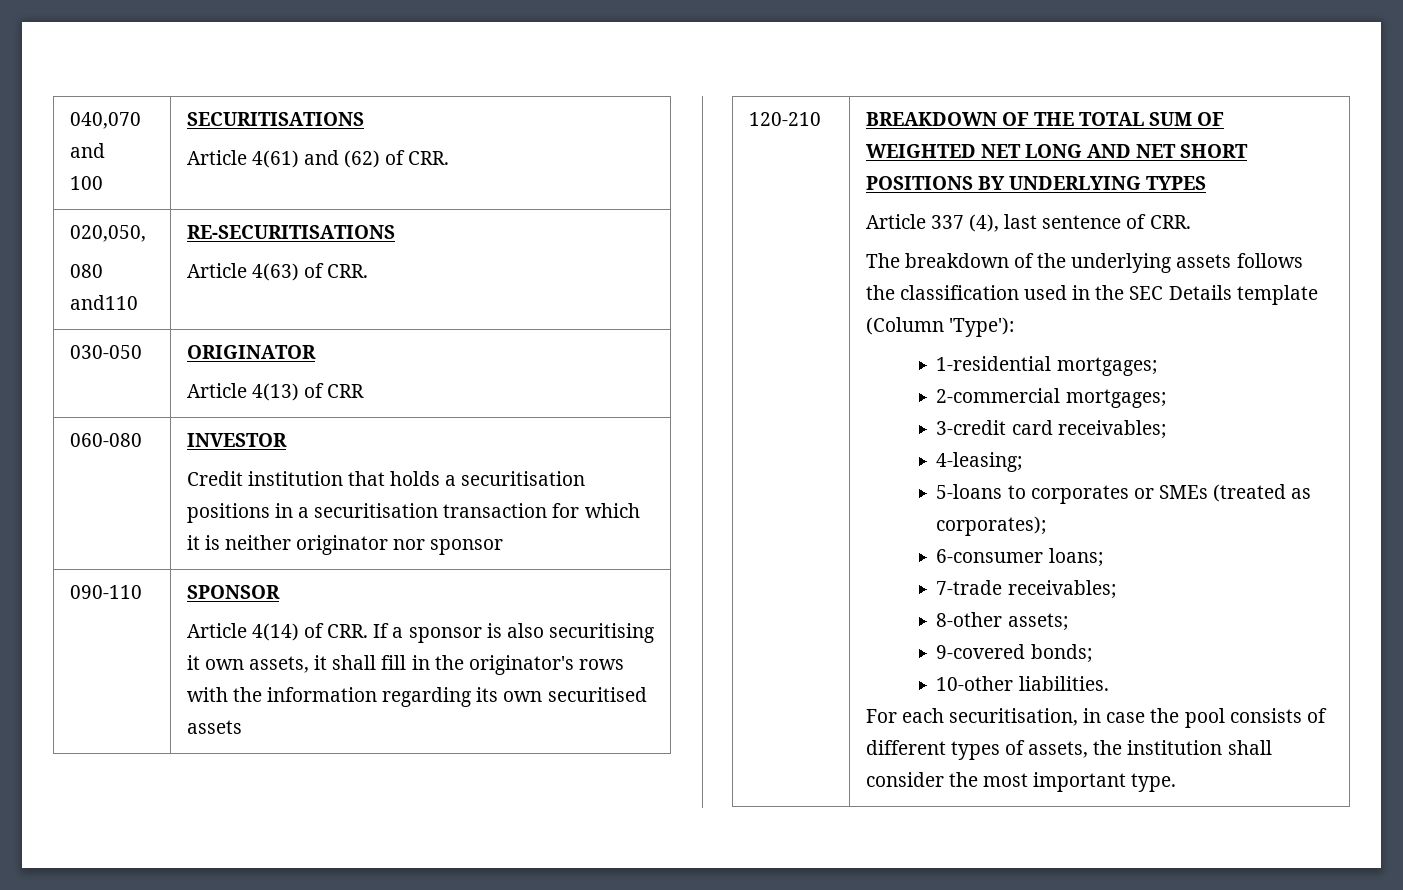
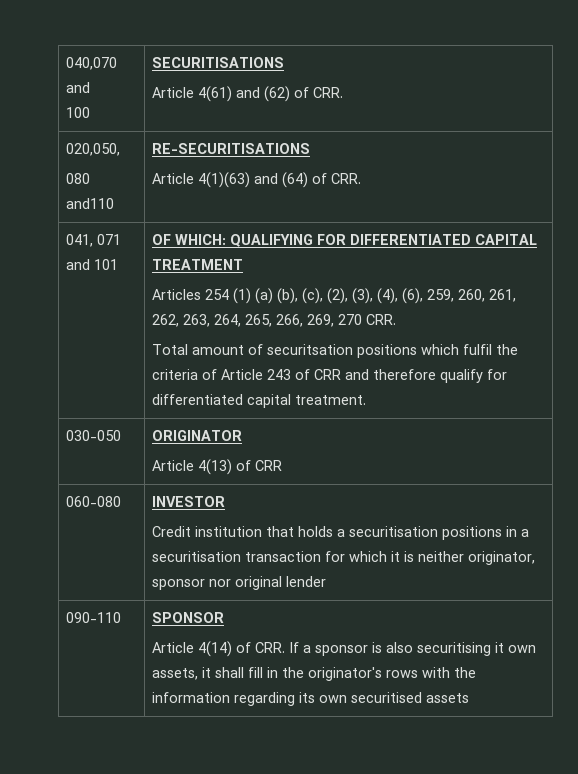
  020,050,
  080 and110 | RE-SECURITISATIONS
- Article 4(63) of CRR.
+ Article 4(1)(63) and (64) of CRR.
+ 041, 071 and 101 | OF WHICH: QUALIFYING FOR DIFFERENTIATED CAPITAL TREATMENT
+ Articles 254 (1) (a) (b), (c), (2), (3), (4), (6), 259, 260, 261, 262, 263, 264, 265, 266, 269, 270 CRR.
+ Total amount of securitsation positions which fulfil the criteria of Article 243 of CRR and therefore qualify for differentiated capital treatment.
  060-080 | INVESTOR
- Credit institution that holds a securitisation positions in a securitisation transaction for which it is neither originator nor sponsor
+ Credit institution that holds a securitisation positions in a securitisation transaction for which it is neither originator, sponsor nor original lender
- 120-210 | BREAKDOWN OF THE TOTAL SUM OF WEIGHTED NET LONG AND NET SHORT POSITIONS BY UNDERLYING TYPES
- Article 337 (4), last sentence of CRR.
- The breakdown of the underlying assets follows the classification used in the SEC Details template (Column 'Type'):
- 1-residential mortgages;
- 2-commercial mortgages;
- 3-credit card receivables;
- 4-leasing;
- 5-loans to corporates or SMEs (treated as corporates);
- 6-consumer loans;
- 7-trade receivables;
- 8-other assets;
- 9-covered bonds;
- 10-other liabilities.
- For each securitisation, in case the pool consists of different types of assets, the institution shall consider the most important type.

